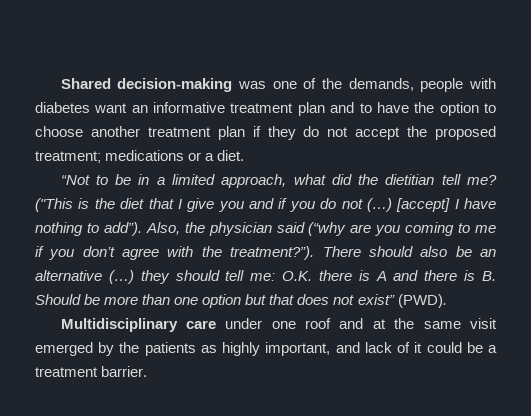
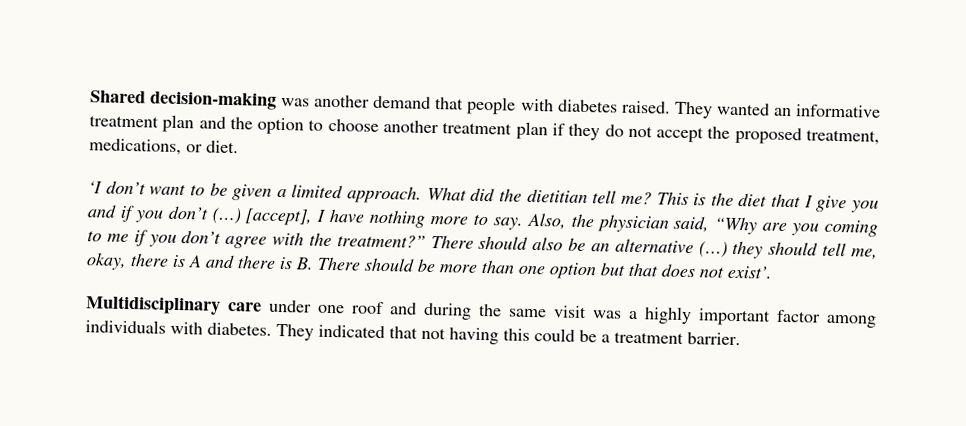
- Shared decision-making was one of the demands, people with diabetes want an informative treatment plan and to have the option to choose another treatment plan if they do not accept the proposed treatment; medications or a diet.
- “Not to be in a limited approach, what did the dietitian tell me?
+ Shared decision-making was another demand that people with diabetes raised. They wanted an informative treatment plan and the option to choose another treatment plan if they do not accept the proposed treatment, medications, or diet.
+ ‘I don’t want to be given a limited approach. What did the dietitian tell me?
- ("This is the diet that I give you and if you do not (…) [accept] I have nothing to add”).
+ This is the diet that I give you and if you don’t (…) [accept], I have nothing more to say.
- Also, the physician said (“why are you coming to me if you don’t agree with the treatment?”).
+ Also, the physician said, “Why are you coming to me if you don’t agree with the treatment?”
- There should also be an alternative (…) they should tell me: O.K. there is A and there is B. Should be more than one option but that does not exist” (PWD).
+ There should also be an alternative (…) they should tell me, okay, there is A and there is B. There should be more than one option but that does not exist’.
- Multidisciplinary care under one roof and at the same visit emerged by the patients as highly important, and lack of it could be a treatment barrier.
+ Multidisciplinary care under one roof and during the same visit was a highly important factor among individuals with diabetes. They indicated that not having this could be a treatment barrier.

